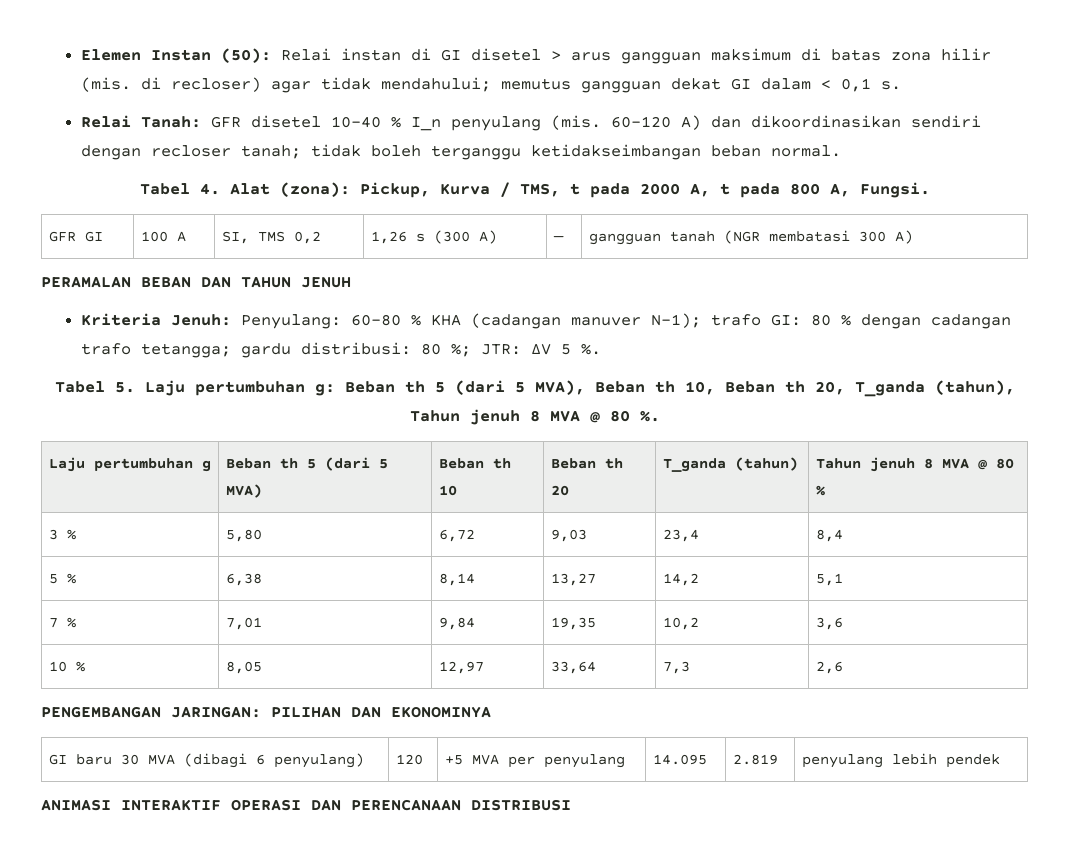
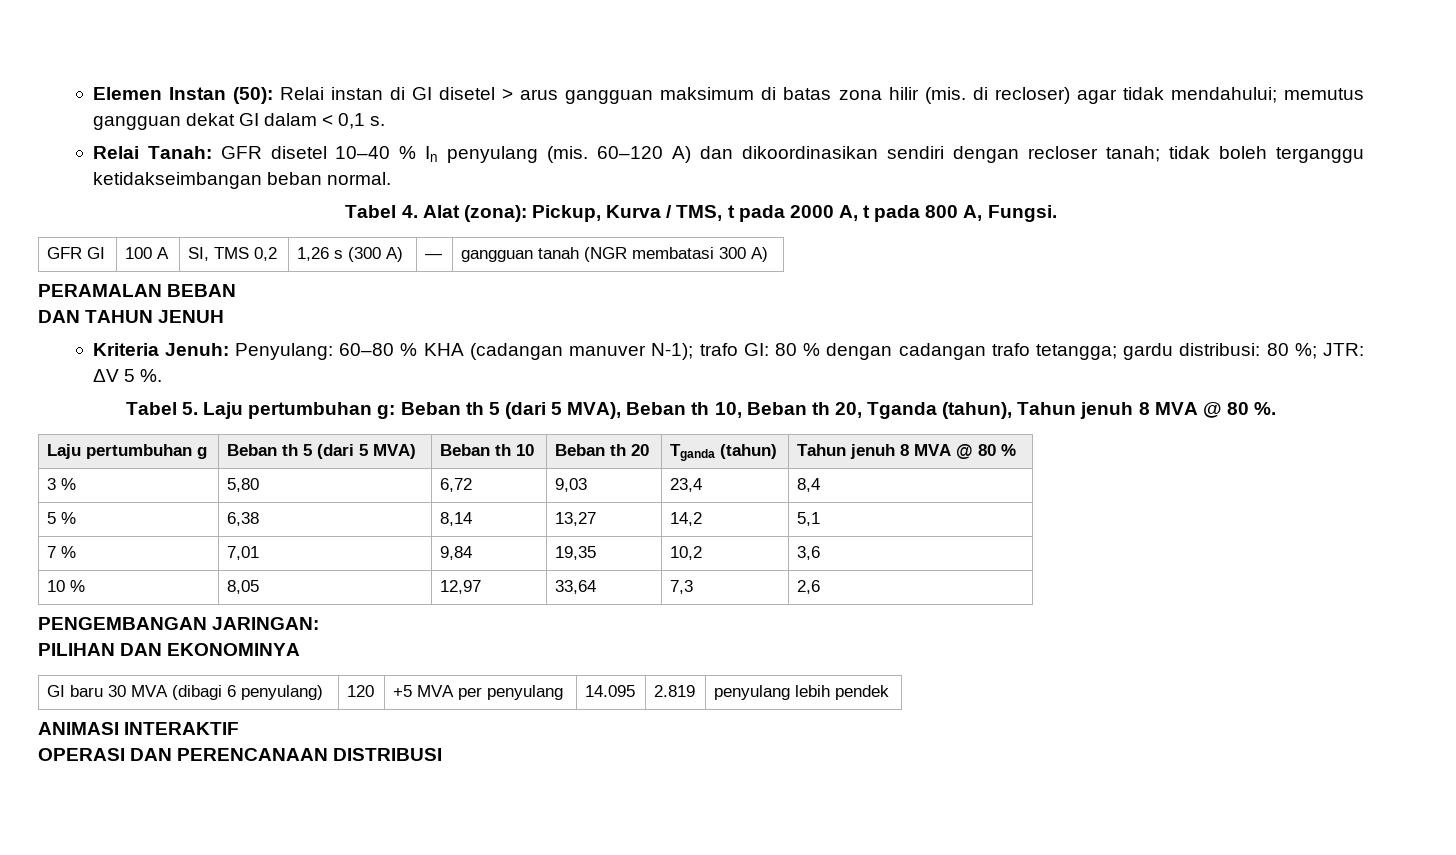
- Relai Tanah: GFR disetel 10–40 % I_n penyulang (mis.
+ Relai Tanah: GFR disetel 10–40 % In penyulang (mis.
- PERAMALAN BEBAN DAN TAHUN JENUH
+ PERAMALAN BEBAN
+ DAN TAHUN JENUH
- Tabel 5. Laju pertumbuhan g: Beban th 5 (dari 5 MVA), Beban th 10, Beban th 20, T_ganda (tahun), Tahun jenuh 8 MVA @ 80 %.
+ Tabel 5. Laju pertumbuhan g: Beban th 5 (dari 5 MVA), Beban th 10, Beban th 20, Tganda (tahun), Tahun jenuh 8 MVA @ 80 %.
- Laju pertumbuhan g | Beban th 5 (dari 5 MVA) | Beban th 10 | Beban th 20 | T_ganda (tahun) | Tahun jenuh 8 MVA @ 80 %
+ Laju pertumbuhan g | Beban th 5 (dari 5 MVA) | Beban th 10 | Beban th 20 | Tganda (tahun) | Tahun jenuh 8 MVA @ 80 %
- PENGEMBANGAN JARINGAN: PILIHAN DAN EKONOMINYA
+ PENGEMBANGAN JARINGAN:
+ PILIHAN DAN EKONOMINYA
- ANIMASI INTERAKTIF OPERASI DAN PERENCANAAN DISTRIBUSI
+ ANIMASI INTERAKTIF
+ OPERASI DAN PERENCANAAN DISTRIBUSI

